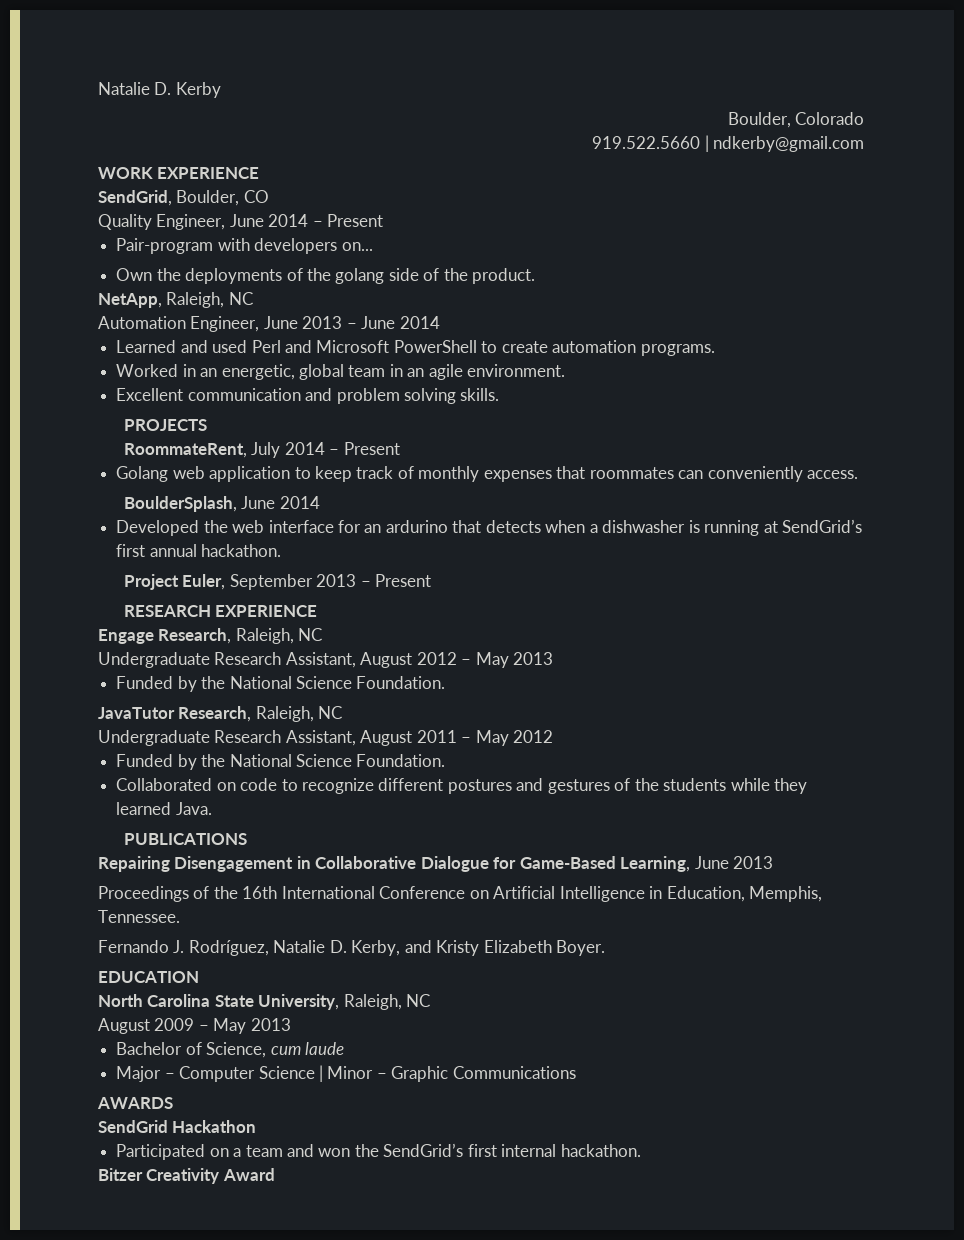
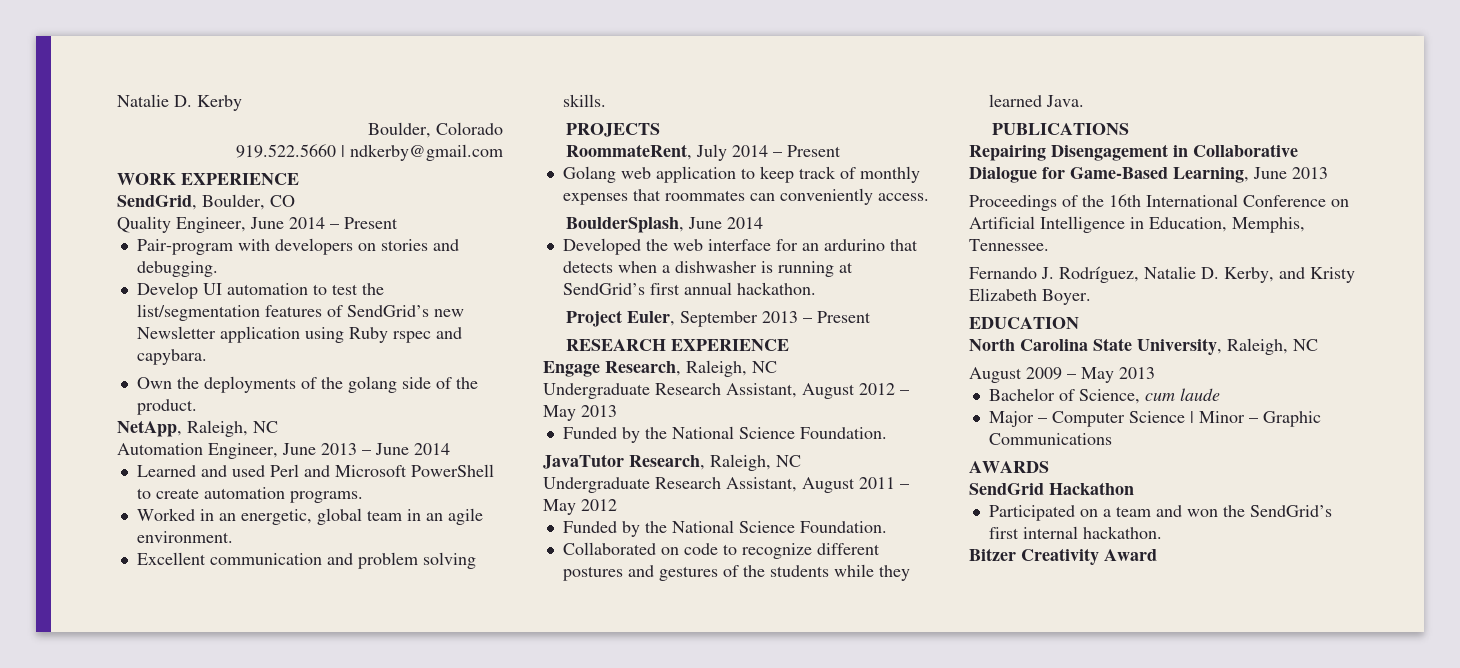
- Pair-program with developers on...
+ Pair-program with developers on stories and debugging.
+ Develop UI automation to test the list/segmentation features of SendGrid’s new Newsletter application using Ruby rspec and capybara.

